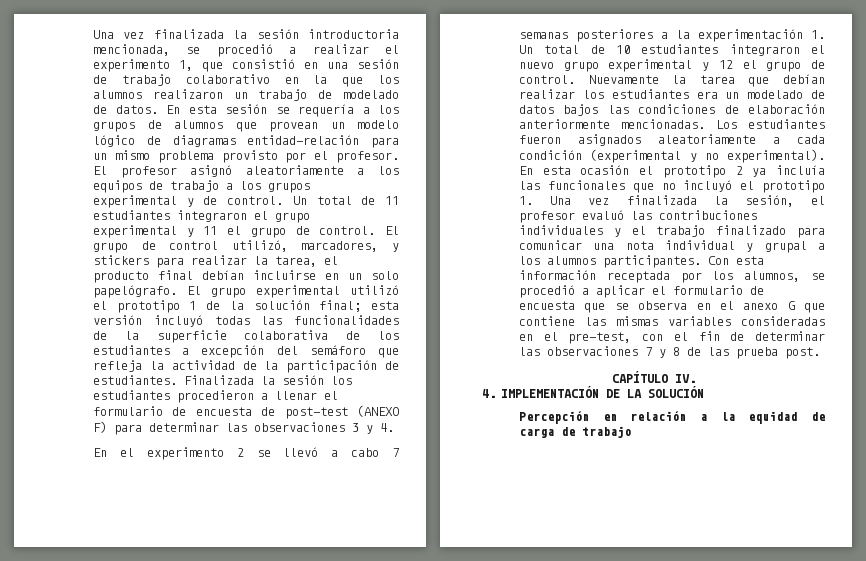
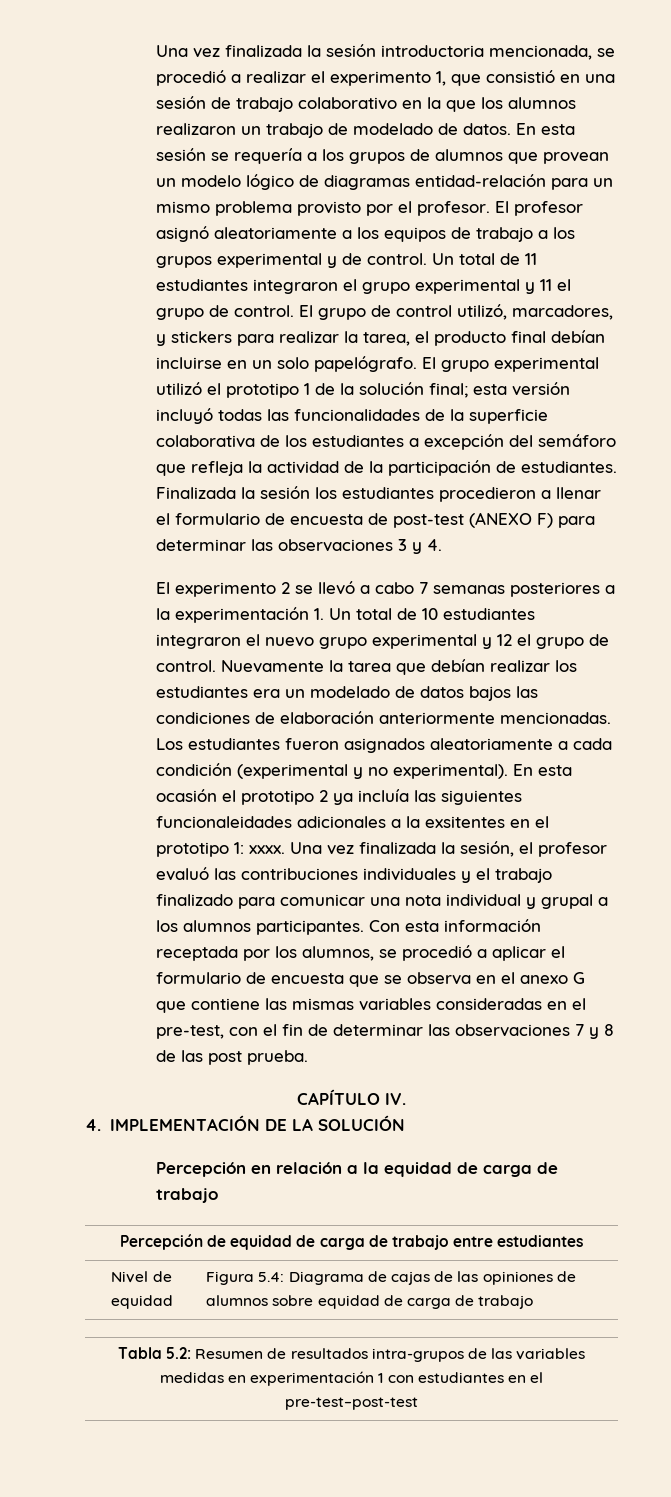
- En el experimento 2 se llevó a cabo 7 semanas posteriores a la experimentación 1. Un total de 10 estudiantes integraron el nuevo grupo experimental y 12 el grupo de control.
+ El experimento 2 se llevó a cabo 7 semanas posteriores a la experimentación 1. Un total de 10 estudiantes integraron el nuevo grupo experimental y 12 el grupo de control.
- En esta ocasión el prototipo 2 ya incluía las funcionales que no incluyó el prototipo 1. Una vez finalizada la sesión, el profesor evaluó las contribuciones individuales y el trabajo finalizado para comunicar una nota individual y grupal a los alumnos participantes.
+ En esta ocasión el prototipo 2 ya incluía las siguientes funcionaleidades adicionales a la exsitentes en el prototipo 1: xxxx. Una vez finalizada la sesión, el profesor evaluó las contribuciones individuales y el trabajo finalizado para comunicar una nota individual y grupal a los alumnos participantes.
- Con esta información receptada por los alumnos, se procedió a aplicar el formulario de encuesta que se observa en el anexo G que contiene las mismas variables consideradas en el pre-test, con el fin de determinar las observaciones 7 y 8 de las prueba post.
+ Con esta información receptada por los alumnos, se procedió a aplicar el formulario de encuesta que se observa en el anexo G que contiene las mismas variables consideradas en el pre-test, con el fin de determinar las observaciones 7 y 8 de las post prueba.
+ Percepción de equidad de carga de trabajo entre estudiantes
+ Nivel de equidad | Figura 5.4: Diagrama de cajas de las opiniones de alumnos sobre equidad de carga de trabajo
+ Tabla 5.2: Resumen de resultados intra-grupos de las variables medidas en experimentación 1 con estudiantes en el pre-test–post-test

